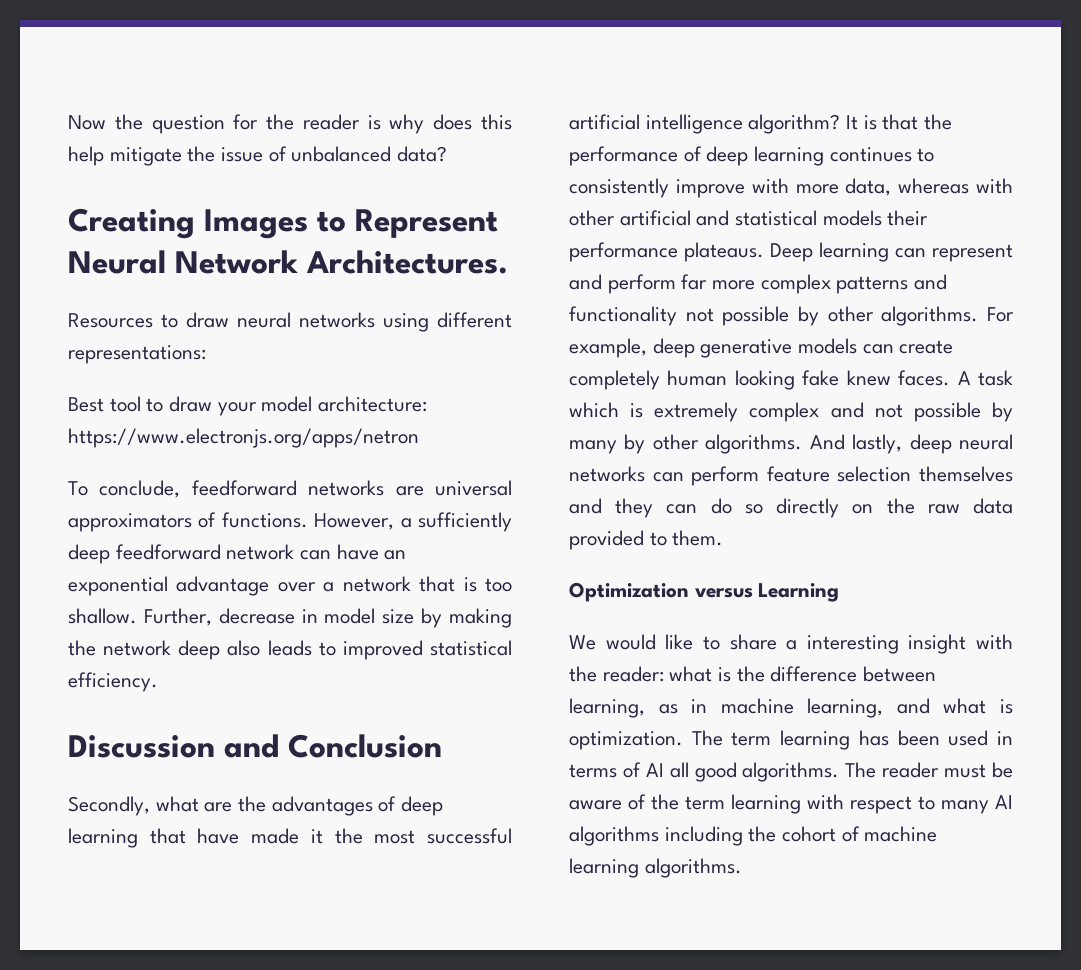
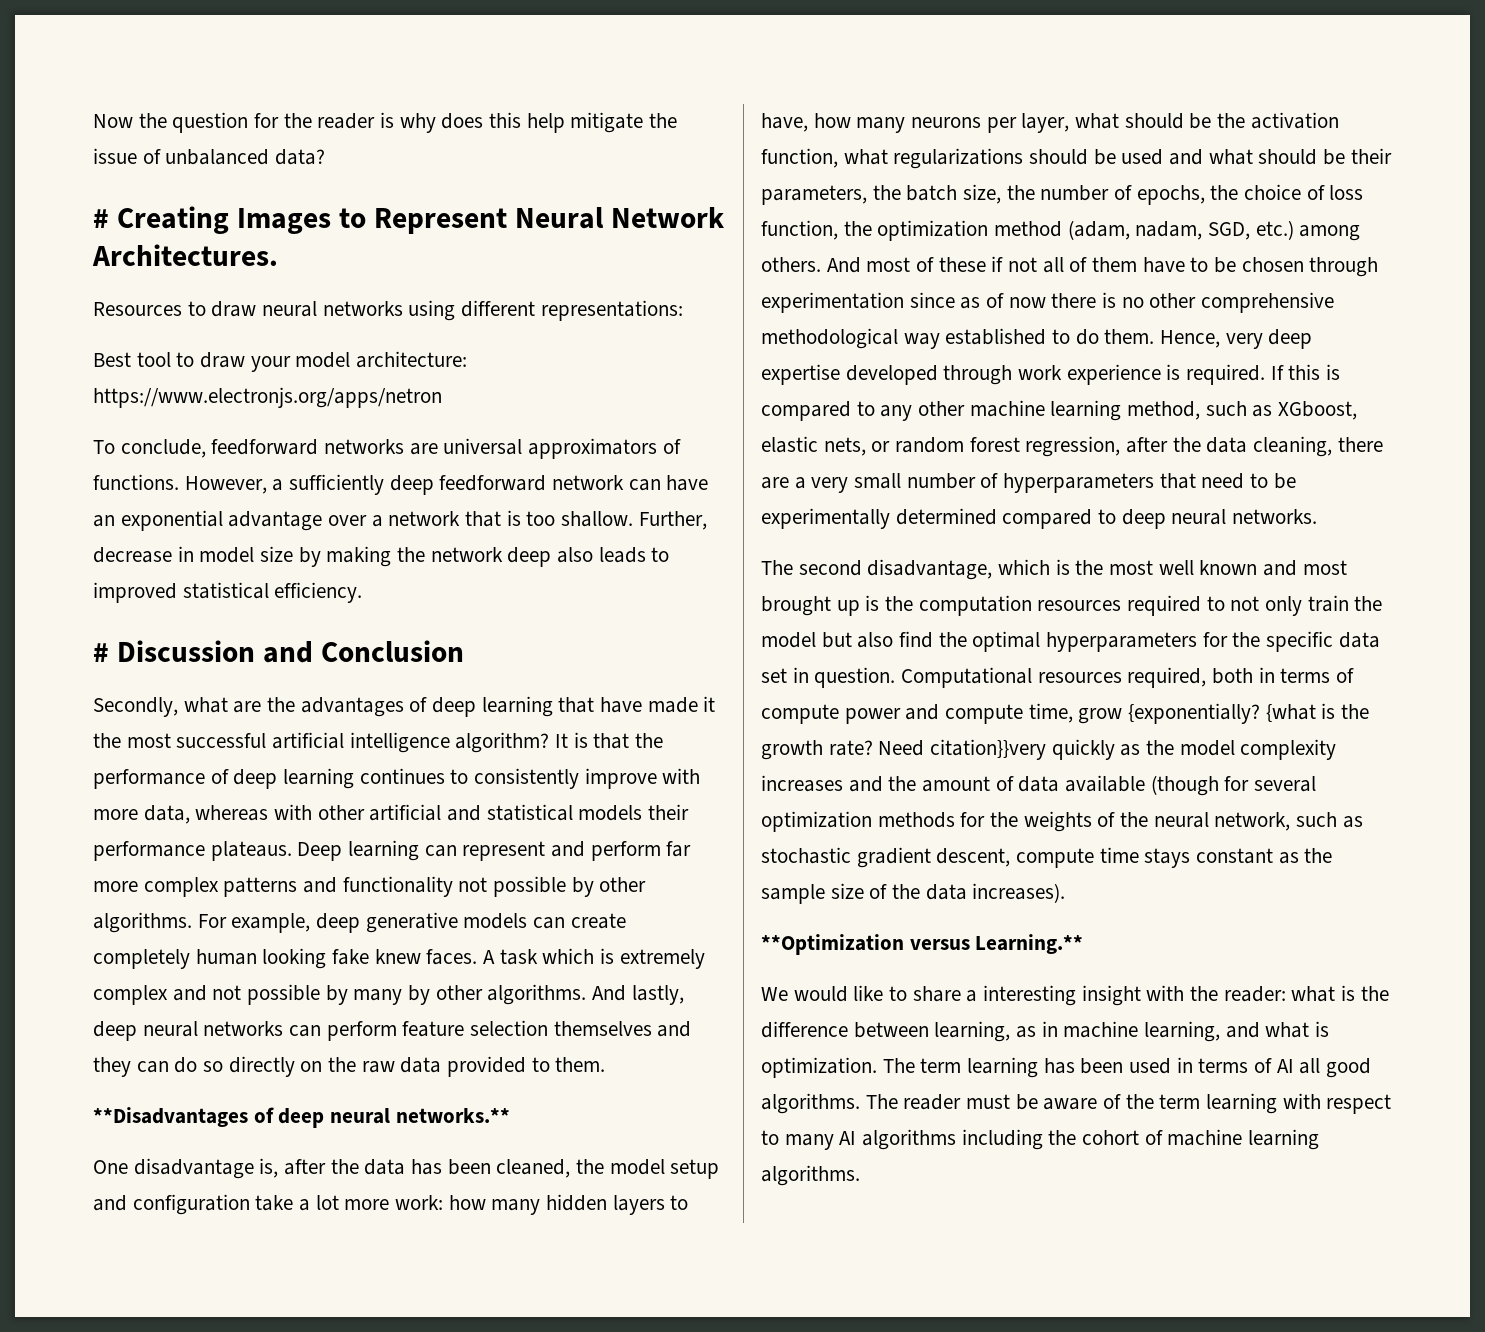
- Creating Images to Represent Neural Network Architectures.
+ # Creating Images to Represent Neural Network Architectures.
- Discussion and Conclusion
+ # Discussion and Conclusion
- Optimization versus Learning
+ **Disadvantages of deep neural networks.**
+ One disadvantage is, after the data has been cleaned, the model setup and configuration take a lot more work: how many hidden layers to have, how many neurons per layer, what should be the activation function, what regularizations should be used and what should be their parameters, the batch size, the number of epochs, the choice of loss function, the optimization method (adam, nadam, SGD, etc.) among others. And most of these if not all of them have to be chosen through experimentation since as of now there is no other comprehensive methodological way established to do them. Hence, very deep expertise developed through work experience is required. If this is compared to any other machine learning method, such as XGboost, elastic nets, or random forest regression, after the data cleaning, there are a very small number of hyperparameters that need to be experimentally determined compared to deep neural networks.
+ The second disadvantage, which is the most well known and most brought up is the computation resources required to not only train the model but also find the optimal hyperparameters for the specific data set in question. Computational resources required, both in terms of compute power and compute time, grow {exponentially? {what is the growth rate? Need citation}}very quickly as the model complexity increases and the amount of data available (though for several optimization methods for the weights of the neural network, such as stochastic gradient descent, compute time stays constant as the sample size of the data increases).
+ **Optimization versus Learning.**

